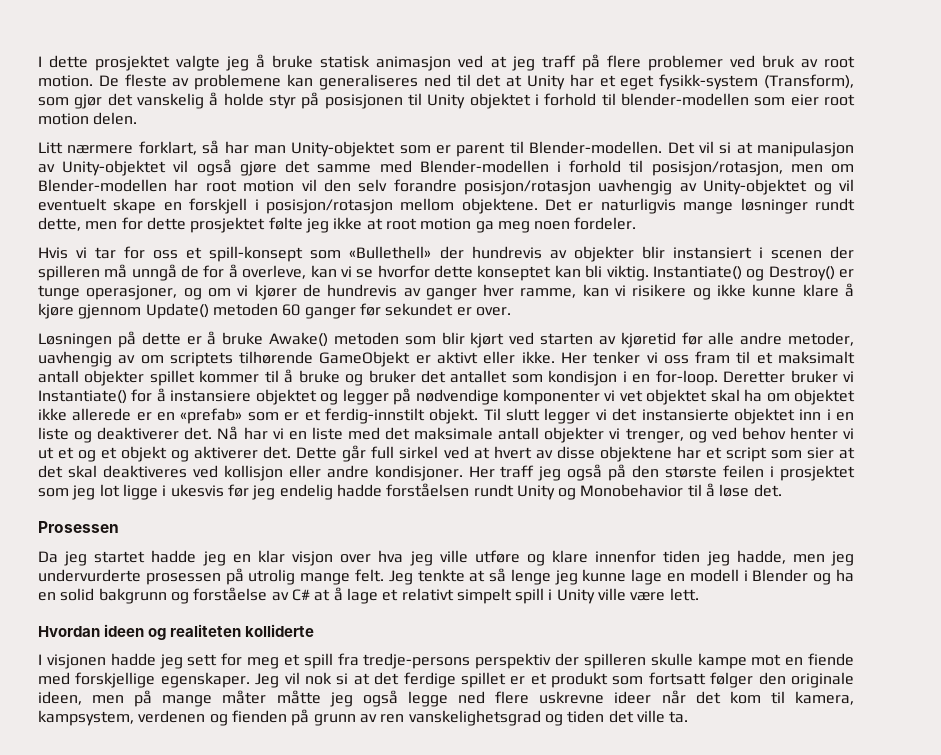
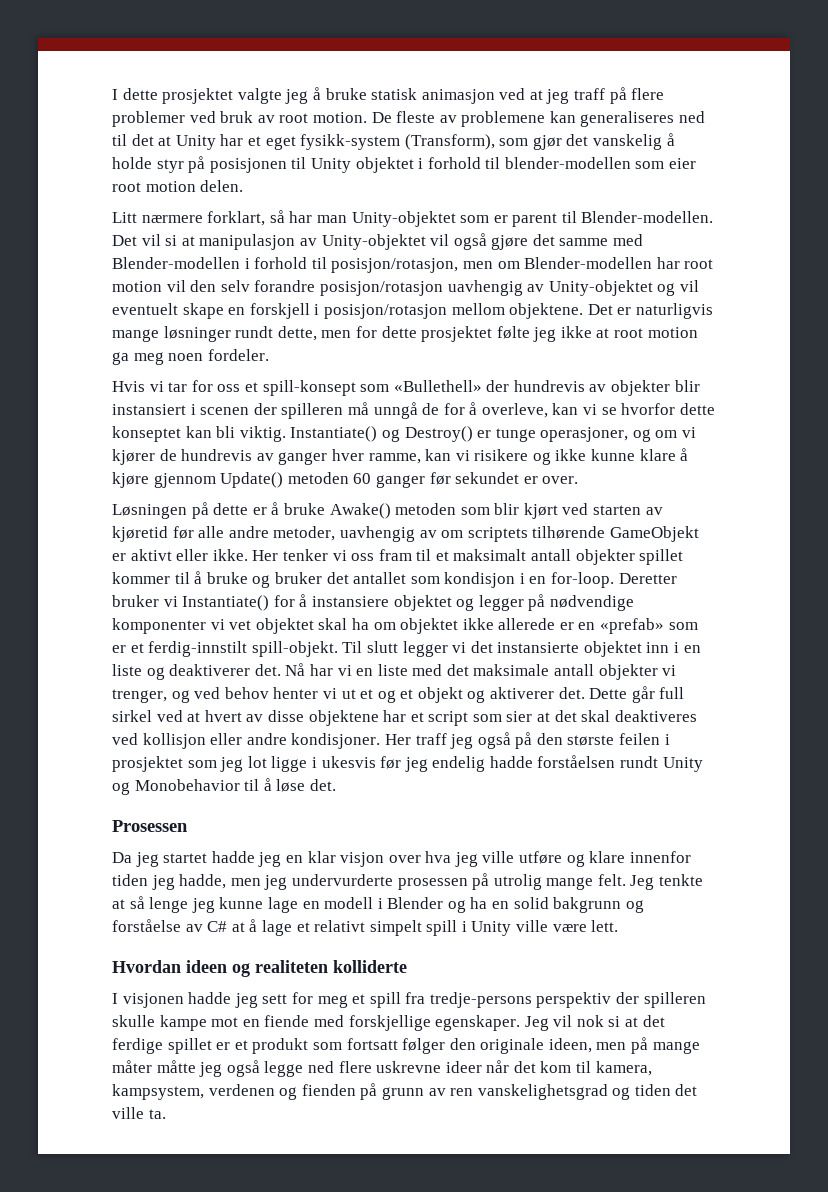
- Deretter bruker vi Instantiate() for å instansiere objektet og legger på nødvendige komponenter vi vet objektet skal ha om objektet ikke allerede er en «prefab» som er et ferdig-innstilt objekt.
+ Deretter bruker vi Instantiate() for å instansiere objektet og legger på nødvendige komponenter vi vet objektet skal ha om objektet ikke allerede er en «prefab» som er et ferdig-innstilt spill-objekt.

